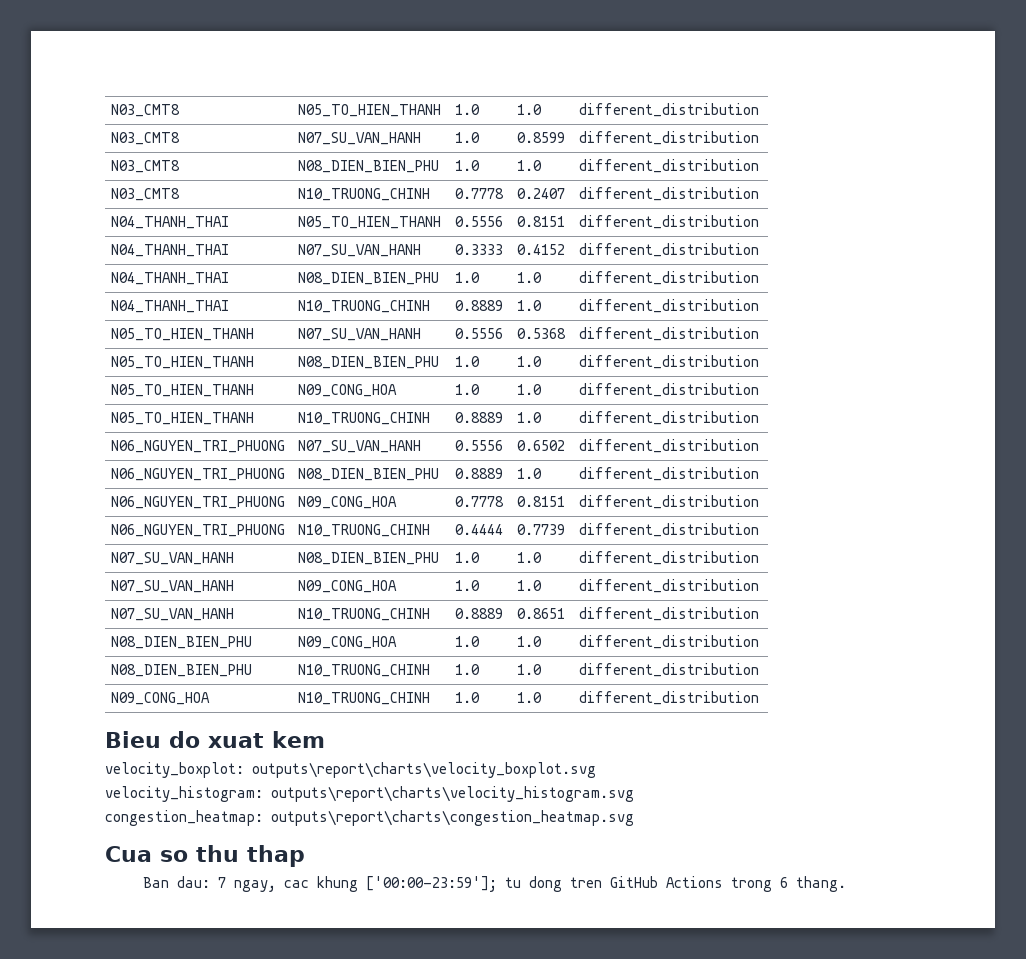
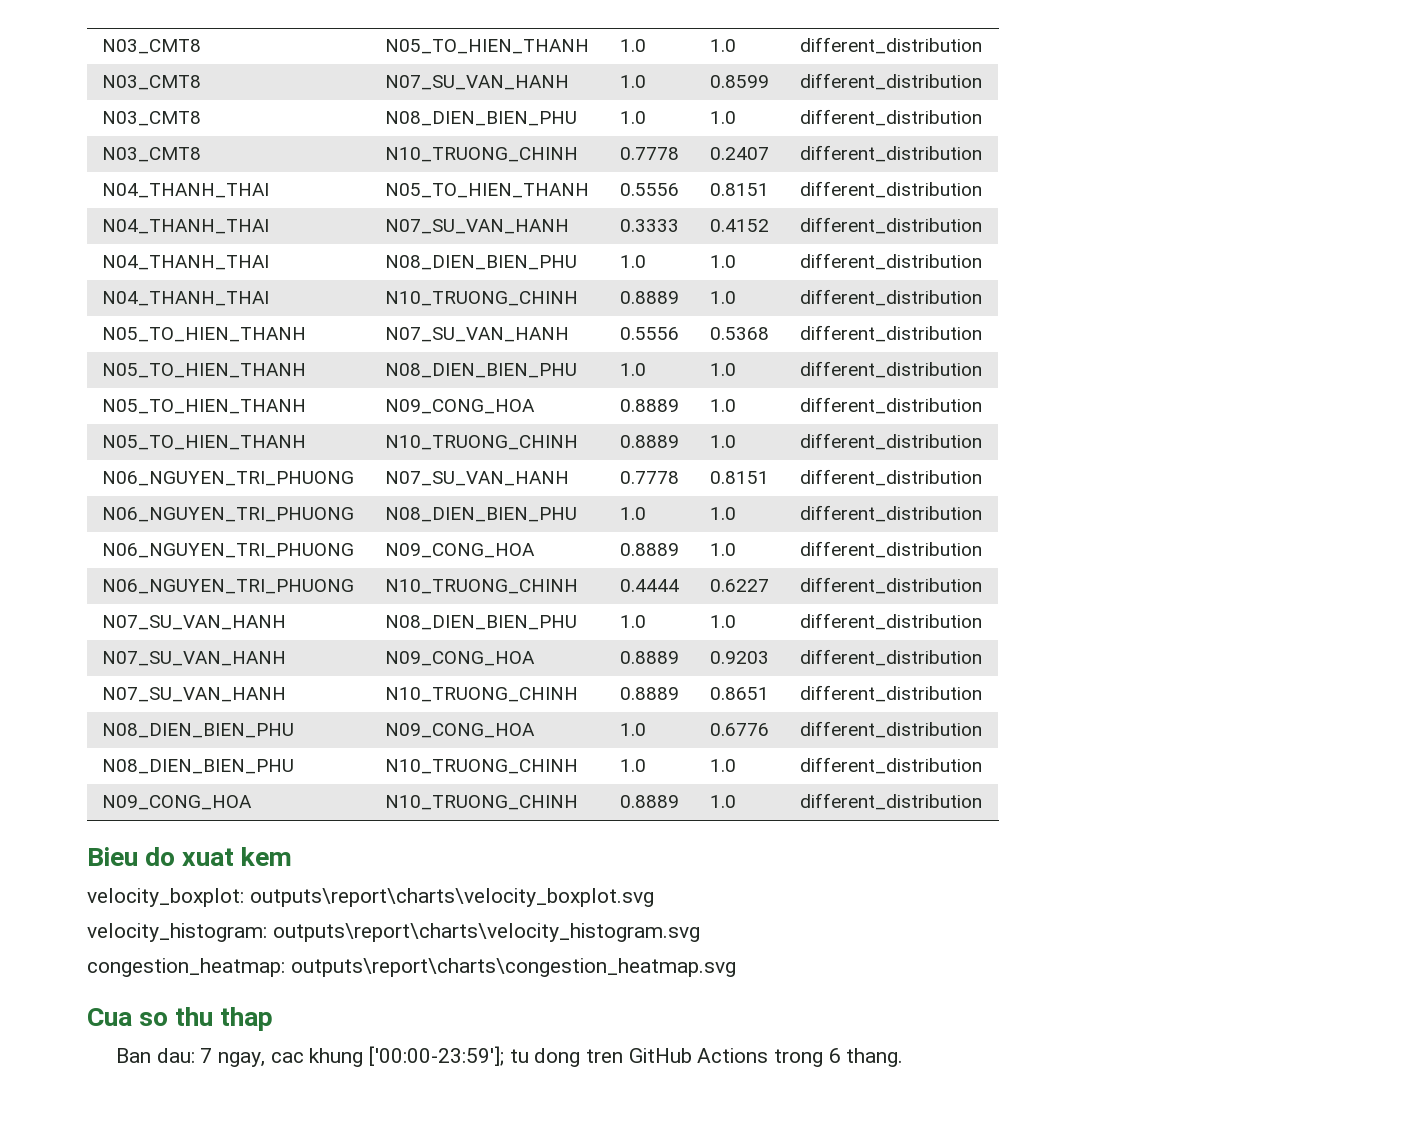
- N05_TO_HIEN_THANH | N09_CONG_HOA | 1.0 | 1.0 | different_distribution
+ N05_TO_HIEN_THANH | N09_CONG_HOA | 0.8889 | 1.0 | different_distribution
- N06_NGUYEN_TRI_PHUONG | N07_SU_VAN_HANH | 0.5556 | 0.6502 | different_distribution
+ N06_NGUYEN_TRI_PHUONG | N07_SU_VAN_HANH | 0.7778 | 0.8151 | different_distribution
- N06_NGUYEN_TRI_PHUONG | N08_DIEN_BIEN_PHU | 0.8889 | 1.0 | different_distribution
- N06_NGUYEN_TRI_PHUONG | N09_CONG_HOA | 0.7778 | 0.8151 | different_distribution
+ N06_NGUYEN_TRI_PHUONG | N08_DIEN_BIEN_PHU | 1.0 | 1.0 | different_distribution
+ N06_NGUYEN_TRI_PHUONG | N09_CONG_HOA | 0.8889 | 1.0 | different_distribution
- N06_NGUYEN_TRI_PHUONG | N10_TRUONG_CHINH | 0.4444 | 0.7739 | different_distribution
+ N06_NGUYEN_TRI_PHUONG | N10_TRUONG_CHINH | 0.4444 | 0.6227 | different_distribution
- N07_SU_VAN_HANH | N09_CONG_HOA | 1.0 | 1.0 | different_distribution
+ N07_SU_VAN_HANH | N09_CONG_HOA | 0.8889 | 0.9203 | different_distribution
- N08_DIEN_BIEN_PHU | N09_CONG_HOA | 1.0 | 1.0 | different_distribution
+ N08_DIEN_BIEN_PHU | N09_CONG_HOA | 1.0 | 0.6776 | different_distribution
- N09_CONG_HOA | N10_TRUONG_CHINH | 1.0 | 1.0 | different_distribution
+ N09_CONG_HOA | N10_TRUONG_CHINH | 0.8889 | 1.0 | different_distribution

